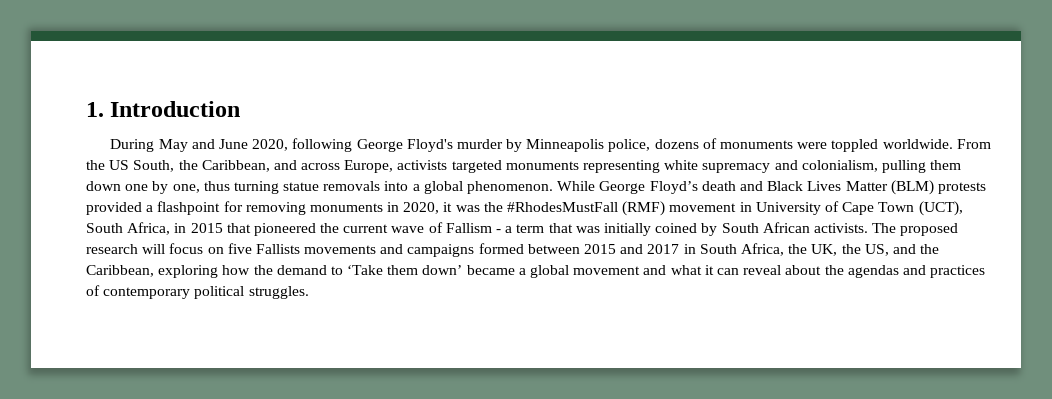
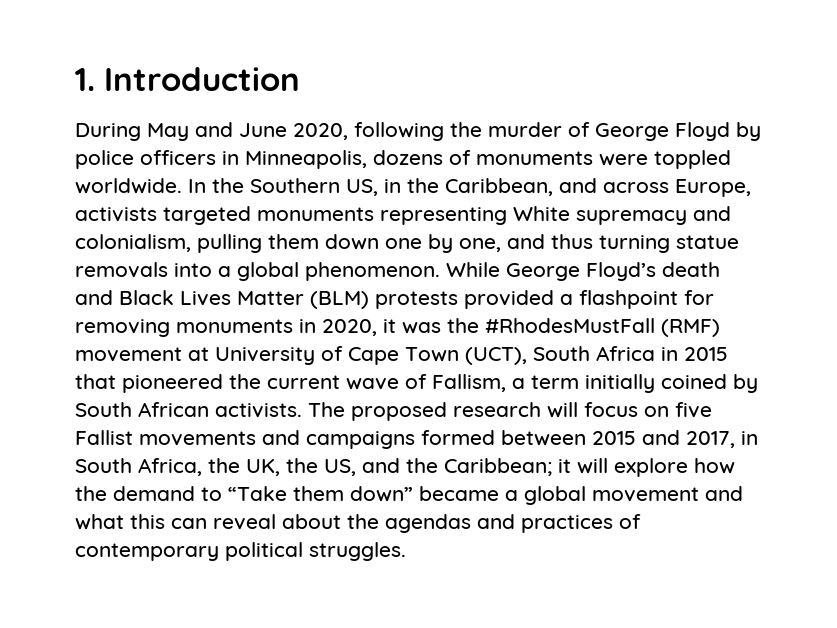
- During May and June 2020, following George Floyd's murder by Minneapolis police, dozens of monuments were toppled worldwide.
+ During May and June 2020, following the murder of George Floyd by police officers in Minneapolis, dozens of monuments were toppled worldwide.
- From the US South, the Caribbean, and across Europe, activists targeted monuments representing white supremacy and colonialism, pulling them down one by one, thus turning statue removals into a global phenomenon.
+ In the Southern US, in the Caribbean, and across Europe, activists targeted monuments representing White supremacy and colonialism, pulling them down one by one, and thus turning statue removals into a global phenomenon.
- While George Floyd’s death and Black Lives Matter (BLM) protests provided a flashpoint for removing monuments in 2020, it was the #RhodesMustFall (RMF) movement in University of Cape Town (UCT), South Africa, in 2015 that pioneered the current wave of Fallism - a term that was initially coined by South African activists.
+ While George Floyd’s death and Black Lives Matter (BLM) protests provided a flashpoint for removing monuments in 2020, it was the #RhodesMustFall (RMF) movement at University of Cape Town (UCT), South Africa in 2015 that pioneered the current wave of Fallism, a term initially coined by South African activists.
- The proposed research will focus on five Fallists movements and campaigns formed between 2015 and 2017 in South Africa, the UK, the US, and the Caribbean, exploring how the demand to ‘Take them down’ became a global movement and what it can reveal about the agendas and practices of contemporary political struggles.
+ The proposed research will focus on five Fallist movements and campaigns formed between 2015 and 2017, in South Africa, the UK, the US, and the Caribbean; it will explore how the demand to “Take them down” became a global movement and what this can reveal about the agendas and practices of contemporary political struggles.

